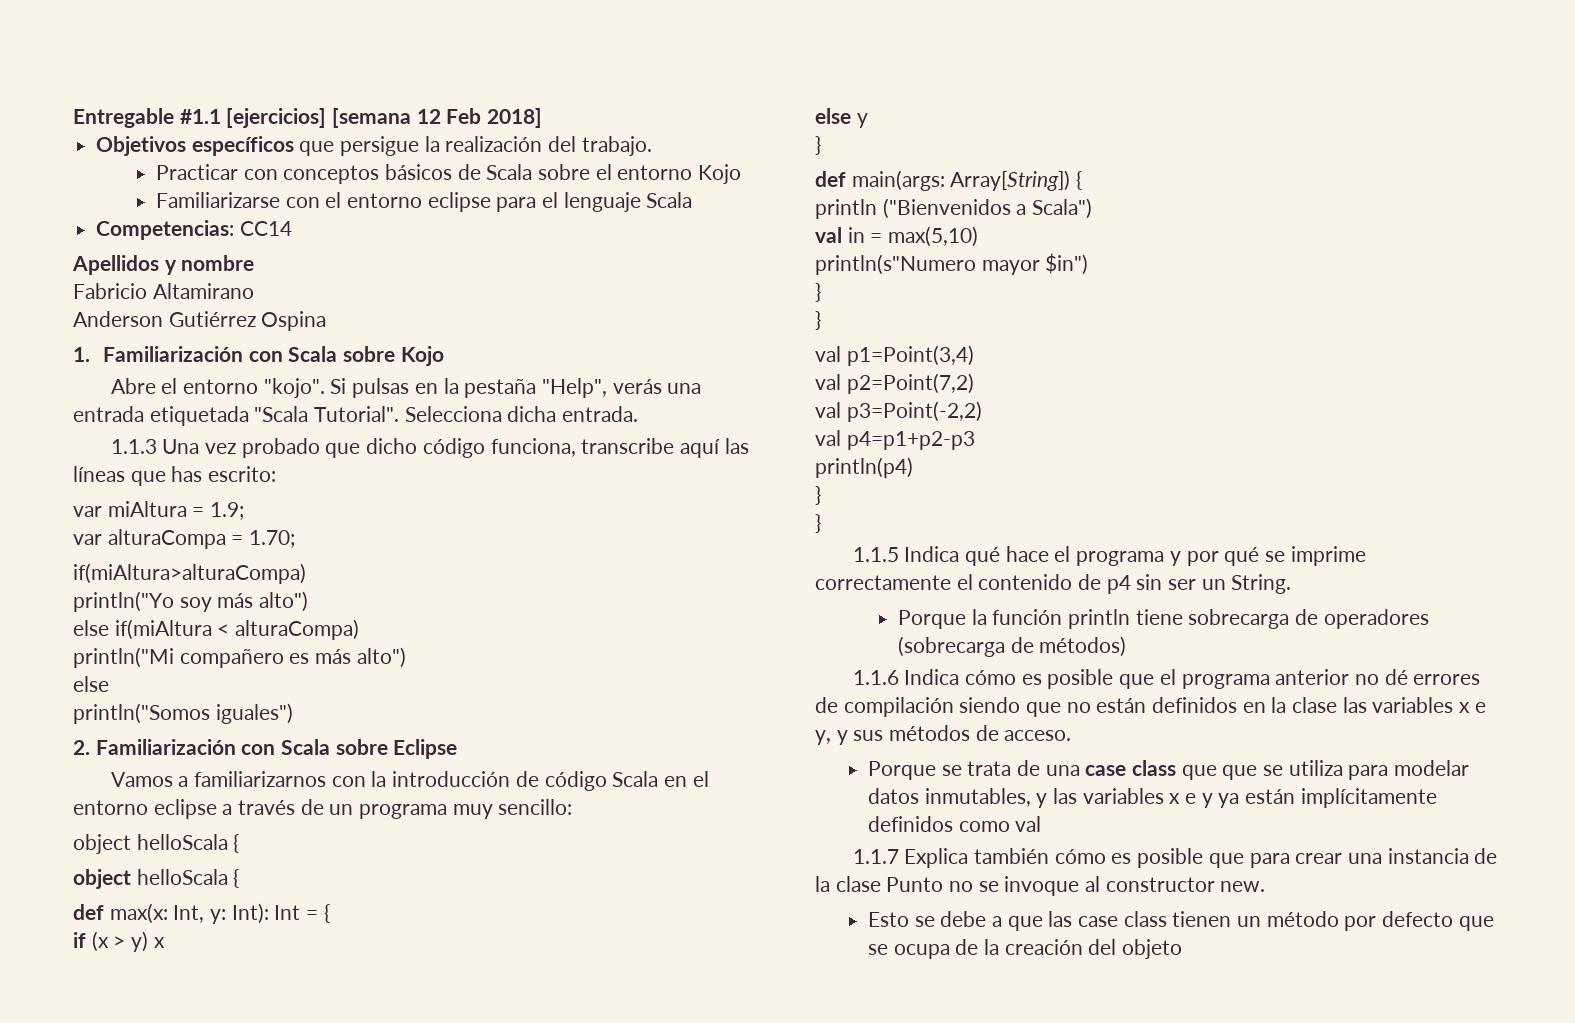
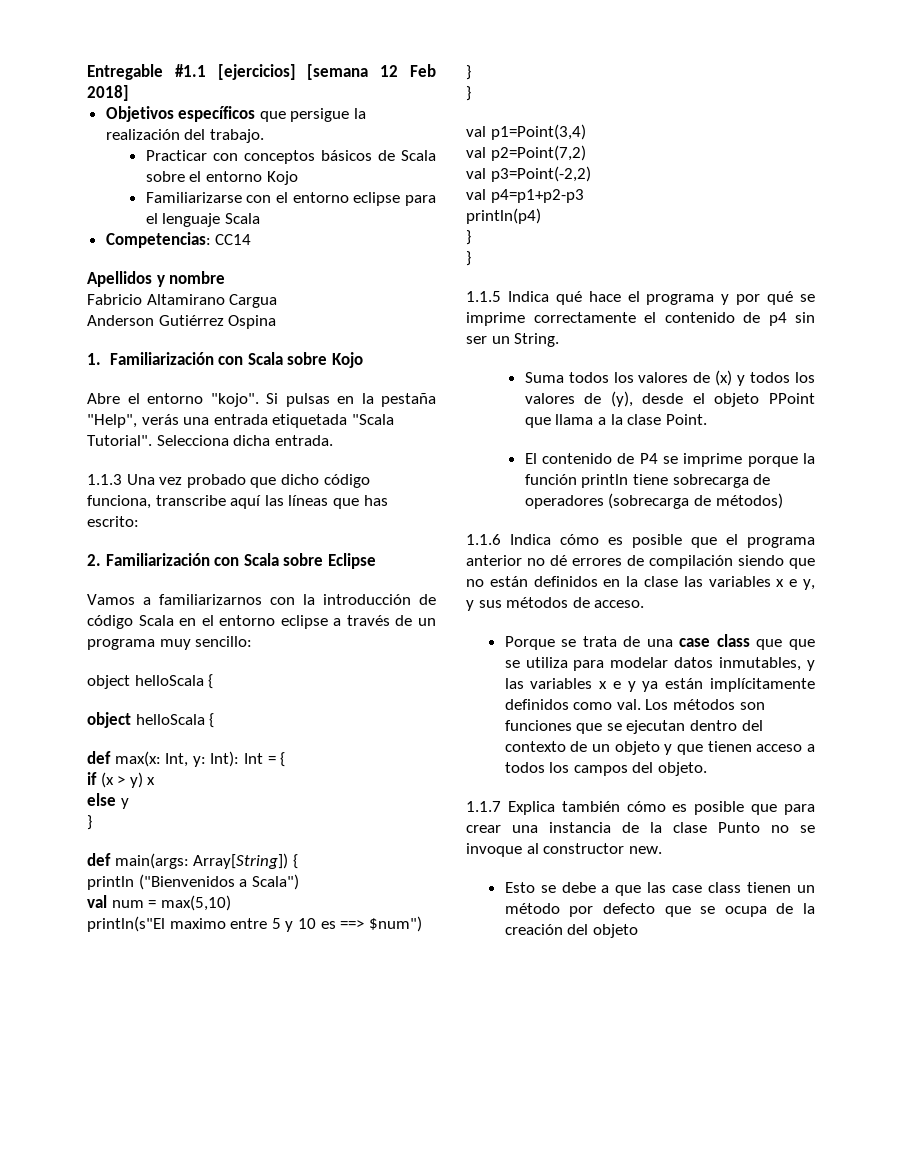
- Fabricio Altamirano
+ Fabricio Altamirano Cargua
- var miAltura = 1.9;
- var alturaCompa = 1.70;
- if(miAltura>alturaCompa)
- println("Yo soy más alto")
- else if(miAltura < alturaCompa)
- println("Mi compañero es más alto")
- else
- println("Somos iguales")
- val in = max(5,10)
+ val num = max(5,10)
- println(s"Numero mayor $in")
+ println(s"El maximo entre 5 y 10 es ==> $num")
- Porque la función println tiene sobrecarga de operadores (sobrecarga de métodos)
+ Suma todos los valores de (x) y todos los valores de (y), desde el objeto PPoint que llama a la clase Point.
+ El contenido de P4 se imprime porque la función println tiene sobrecarga de operadores (sobrecarga de métodos)
- Porque se trata de una case class que que se utiliza para modelar datos inmutables, y las variables x e y ya están implícitamente definidos como val
+ Porque se trata de una case class que que se utiliza para modelar datos inmutables, y las variables x e y ya están implícitamente definidos como val. Los métodos son funciones que se ejecutan dentro del contexto de un objeto y que tienen acceso a todos los campos del objeto.

